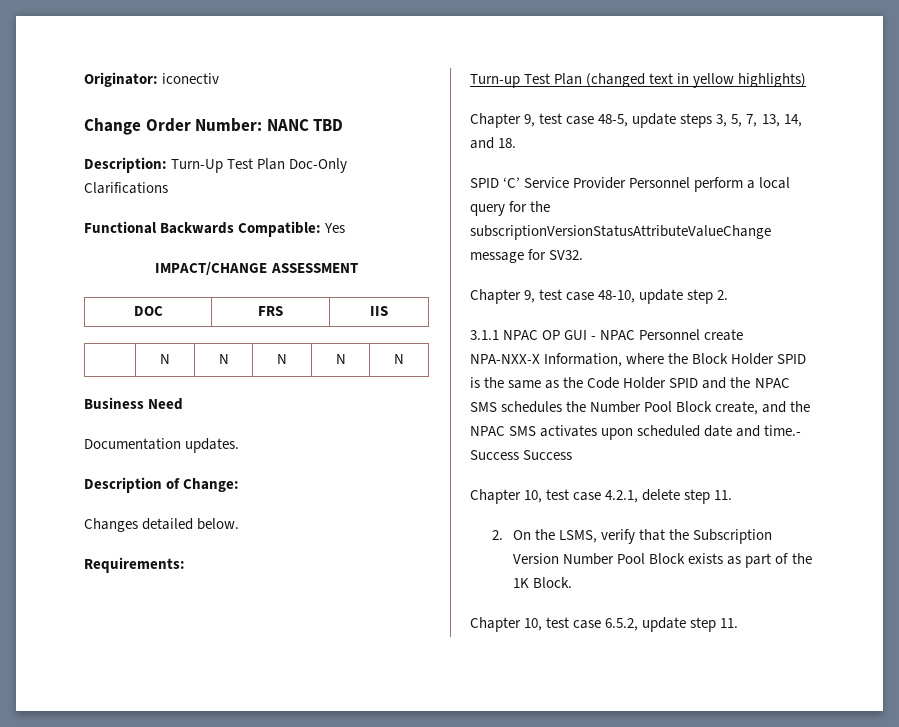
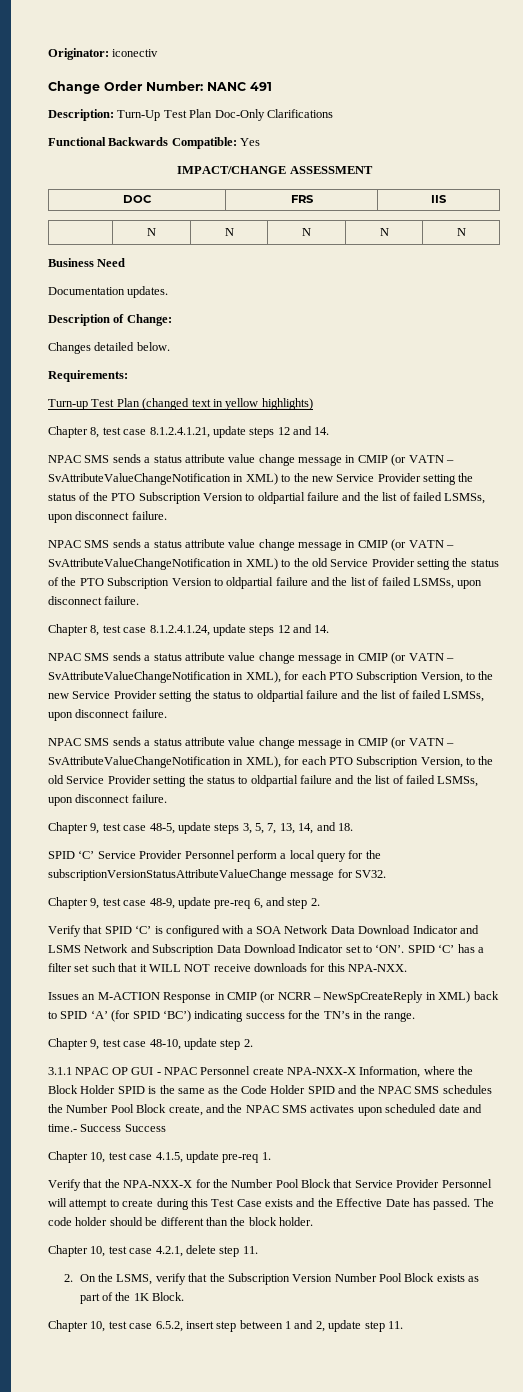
- Change Order Number: NANC TBD
+ Change Order Number: NANC 491
+ Chapter 8, test case 8.1.2.4.1.21, update steps 12 and 14.
+ NPAC SMS sends a status attribute value change message in CMIP (or VATN – SvAttributeValueChangeNotification in XML) to the new Service Provider setting the status of the PTO Subscription Version to oldpartial failure and the list of failed LSMSs, upon disconnect failure.
+ NPAC SMS sends a status attribute value change message in CMIP (or VATN – SvAttributeValueChangeNotification in XML) to the old Service Provider setting the status of the PTO Subscription Version to oldpartial failure and the list of failed LSMSs, upon disconnect failure.
+ Chapter 8, test case 8.1.2.4.1.24, update steps 12 and 14.
+ NPAC SMS sends a status attribute value change message in CMIP (or VATN – SvAttributeValueChangeNotification in XML), for each PTO Subscription Version, to the new Service Provider setting the status to oldpartial failure and the list of failed LSMSs, upon disconnect failure.
+ NPAC SMS sends a status attribute value change message in CMIP (or VATN – SvAttributeValueChangeNotification in XML), for each PTO Subscription Version, to the old Service Provider setting the status to oldpartial failure and the list of failed LSMSs, upon disconnect failure.
+ Chapter 9, test case 48-9, update pre-req 6, and step 2.
+ Verify that SPID ‘C’ is configured with a SOA Network Data Download Indicator and LSMS Network and Subscription Data Download Indicator set to ‘ON’. SPID ‘C’ has a filter set such that it WILL NOT receive downloads for this NPA-NXX.
+ Issues an M-ACTION Response in CMIP (or NCRR – NewSpCreateReply in XML) back to SPID ‘A’ (for SPID ‘BC’) indicating success for the TN’s in the range.
+ Chapter 10, test case 4.1.5, update pre-req 1.
+ Verify that the NPA-NXX-X for the Number Pool Block that Service Provider Personnel will attempt to create during this Test Case exists and the Effective Date has passed. The code holder should be different than the block holder.
- Chapter 10, test case 6.5.2, update step 11.
+ Chapter 10, test case 6.5.2, insert step between 1 and 2, update step 11.

